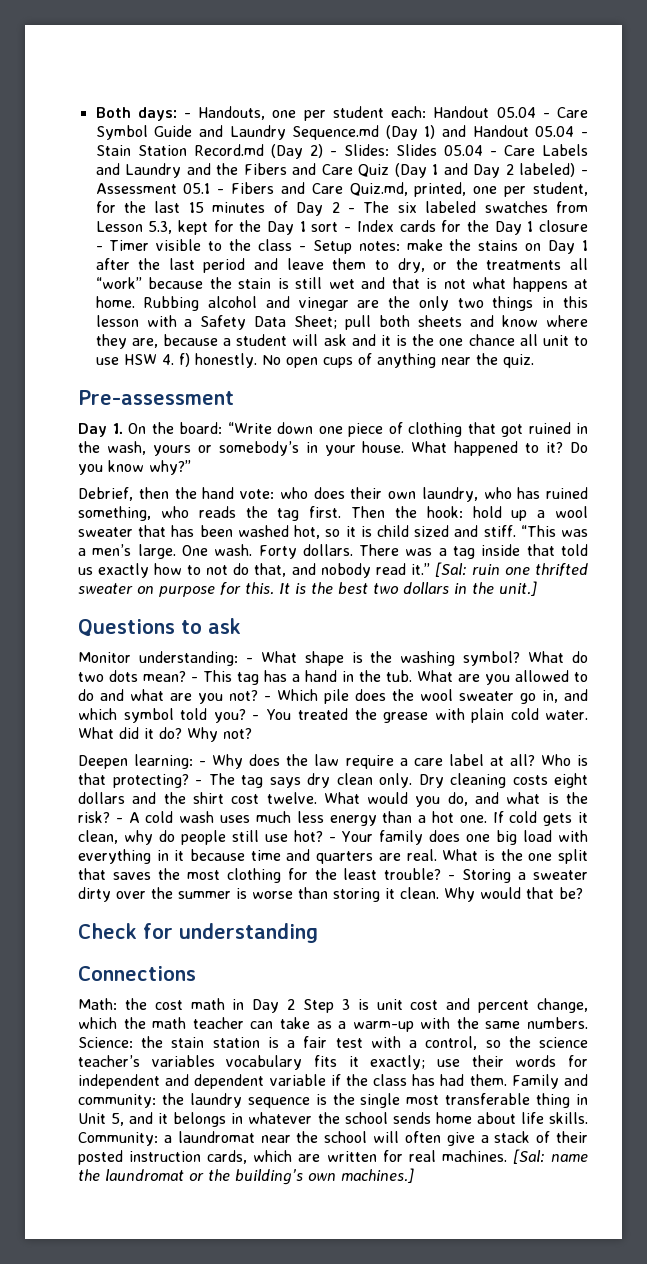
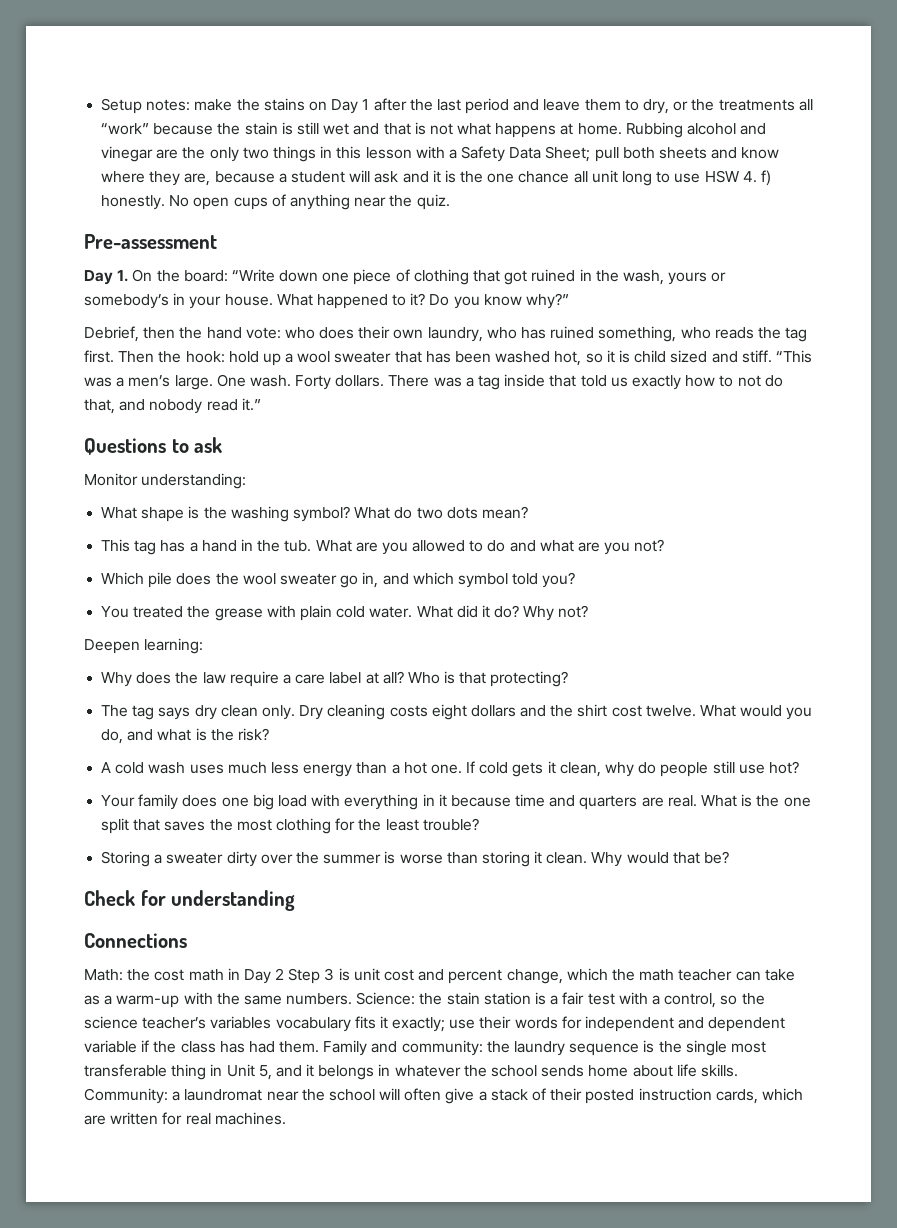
- Both days: - Handouts, one per student each: Handout 05.04 - Care Symbol Guide and Laundry Sequence.md (Day 1) and Handout 05.04 - Stain Station Record.md (Day 2) - Slides: Slides 05.04 - Care Labels and Laundry and the Fibers and Care Quiz (Day 1 and Day 2 labeled) - Assessment 05.1 - Fibers and Care Quiz.md, printed, one per student, for the last 15 minutes of Day 2 - The six labeled swatches from Lesson 5.3, kept for the Day 1 sort - Index cards for the Day 1 closure - Timer visible to the class - Setup notes: make the stains on Day 1 after the last period and leave them to dry, or the treatments all “work” because the stain is still wet and that is not what happens at home.
+ Setup notes: make the stains on Day 1 after the last period and leave them to dry, or the treatments all “work” because the stain is still wet and that is not what happens at home.
- Rubbing alcohol and vinegar are the only two things in this lesson with a Safety Data Sheet; pull both sheets and know where they are, because a student will ask and it is the one chance all unit to use HSW 4. f) honestly.
+ Rubbing alcohol and vinegar are the only two things in this lesson with a Safety Data Sheet; pull both sheets and know where they are, because a student will ask and it is the one chance all unit long to use HSW 4. f) honestly.
- [Sal: ruin one thrifted sweater on purpose for this. It is the best two dollars in the unit.]
- Monitor understanding: - What shape is the washing symbol?
+ Monitor understanding:
+ What shape is the washing symbol?
- What do two dots mean? - This tag has a hand in the tub.
+ What do two dots mean?
+ This tag has a hand in the tub.
- What are you allowed to do and what are you not? - Which pile does the wool sweater go in, and which symbol told you? - You treated the grease with plain cold water.
+ What are you allowed to do and what are you not?
+ Which pile does the wool sweater go in, and which symbol told you?
+ You treated the grease with plain cold water.
- Deepen learning: - Why does the law require a care label at all?
+ Deepen learning:
+ Why does the law require a care label at all?
- Who is that protecting? - The tag says dry clean only.
+ Who is that protecting?
+ The tag says dry clean only.
- What would you do, and what is the risk? - A cold wash uses much less energy than a hot one.
+ What would you do, and what is the risk?
+ A cold wash uses much less energy than a hot one.
- If cold gets it clean, why do people still use hot? - Your family does one big load with everything in it because time and quarters are real.
+ If cold gets it clean, why do people still use hot?
+ Your family does one big load with everything in it because time and quarters are real.
- What is the one split that saves the most clothing for the least trouble? - Storing a sweater dirty over the summer is worse than storing it clean.
+ What is the one split that saves the most clothing for the least trouble?
+ Storing a sweater dirty over the summer is worse than storing it clean.
- [Sal: name the laundromat or the building’s own machines.]

